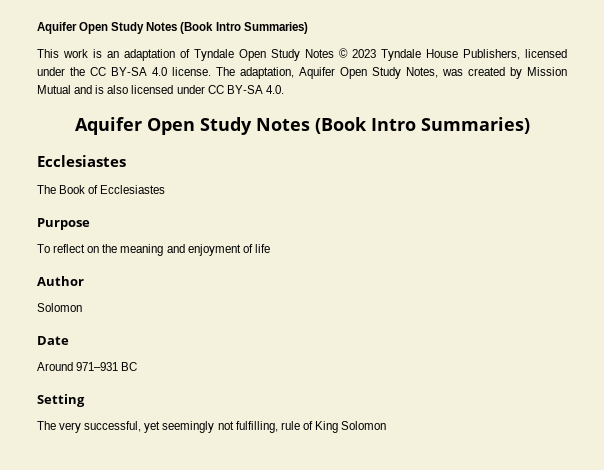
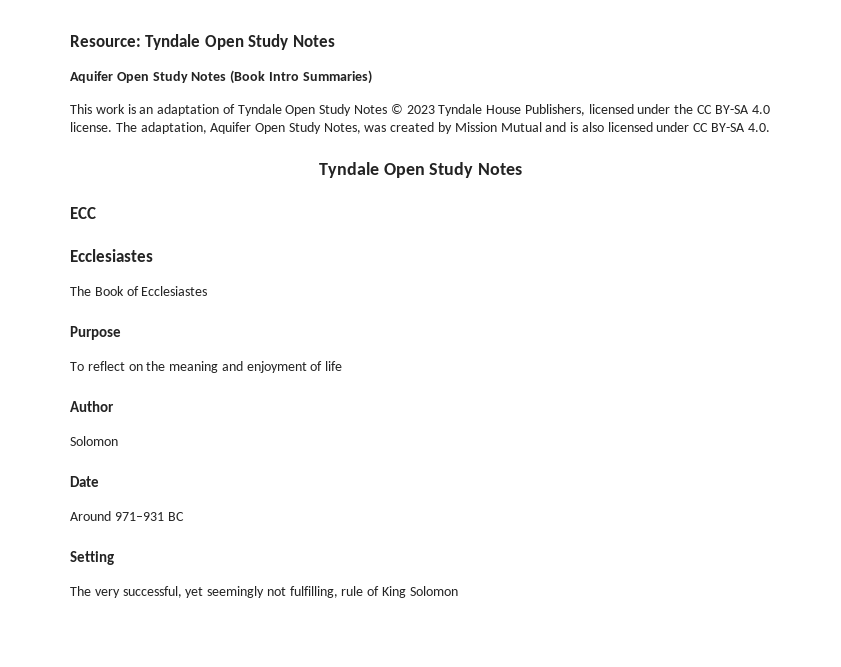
+ Resource: Tyndale Open Study Notes
  The adaptation, Aquifer Open Study Notes, was created by Mission Mutual and is also licensed under CC BY-SA 4.0.
- Aquifer Open Study Notes (Book Intro Summaries)
+ Tyndale Open Study Notes
+ ECC

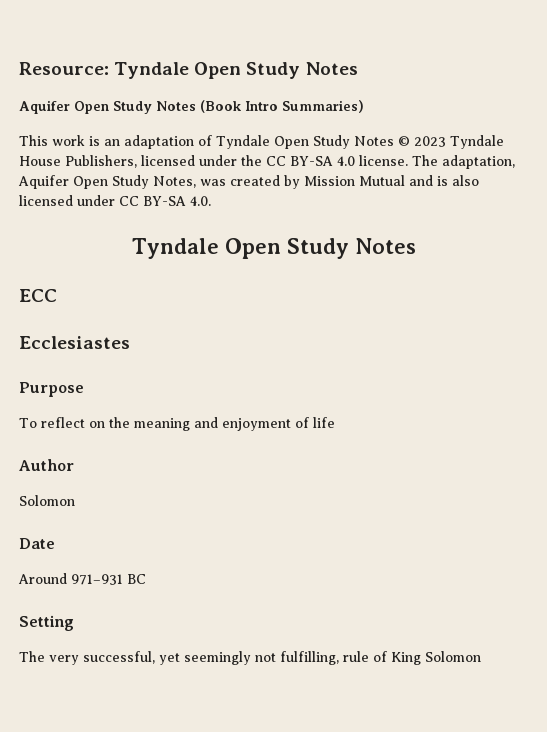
- The Book of Ecclesiastes

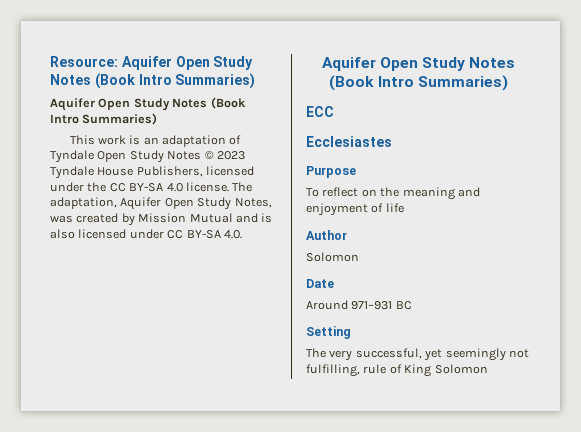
- Resource: Tyndale Open Study Notes
+ Resource: Aquifer Open Study Notes (Book Intro Summaries)
  The adaptation, Aquifer Open Study Notes, was created by Mission Mutual and is also licensed under CC BY-SA 4.0.
- Tyndale Open Study Notes
+ Aquifer Open Study Notes (Book Intro Summaries)

